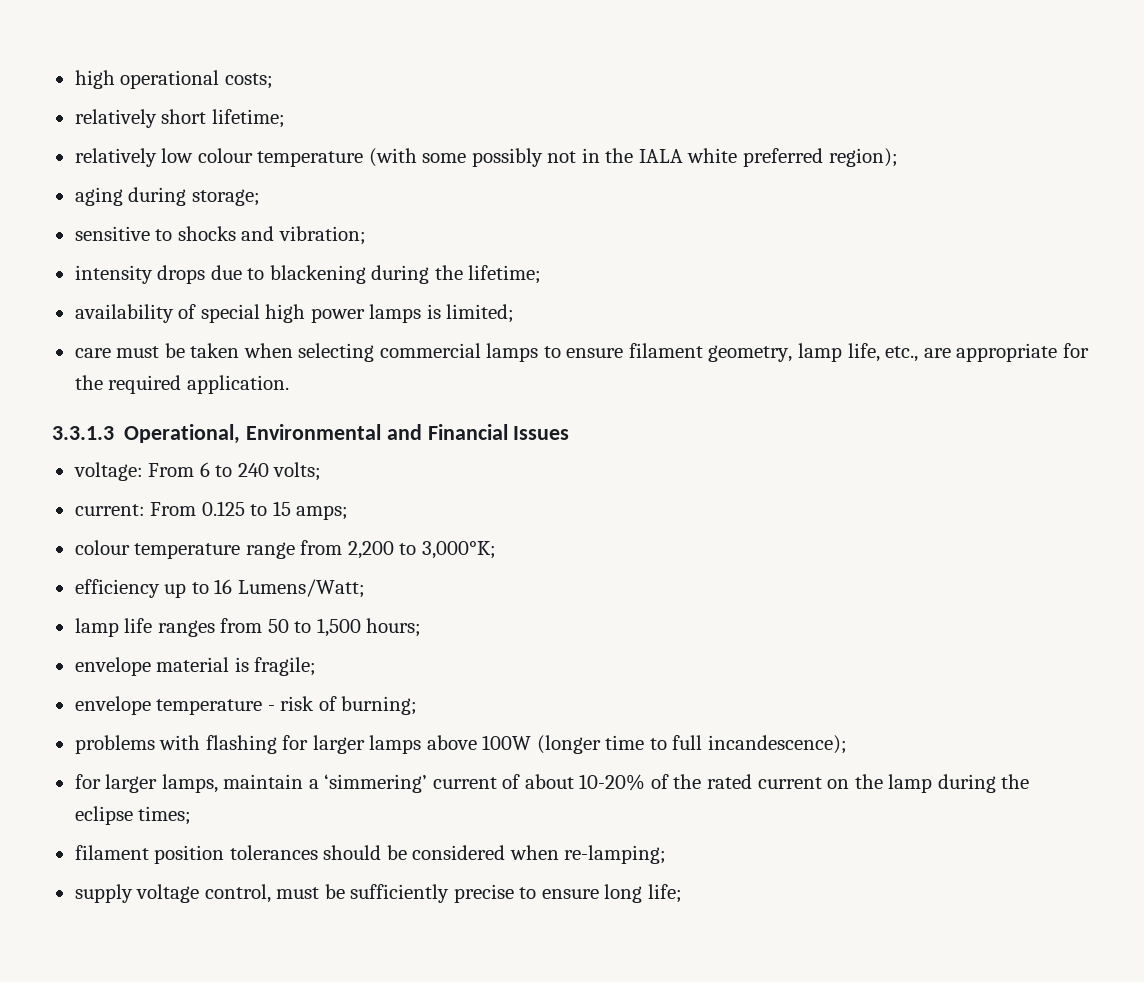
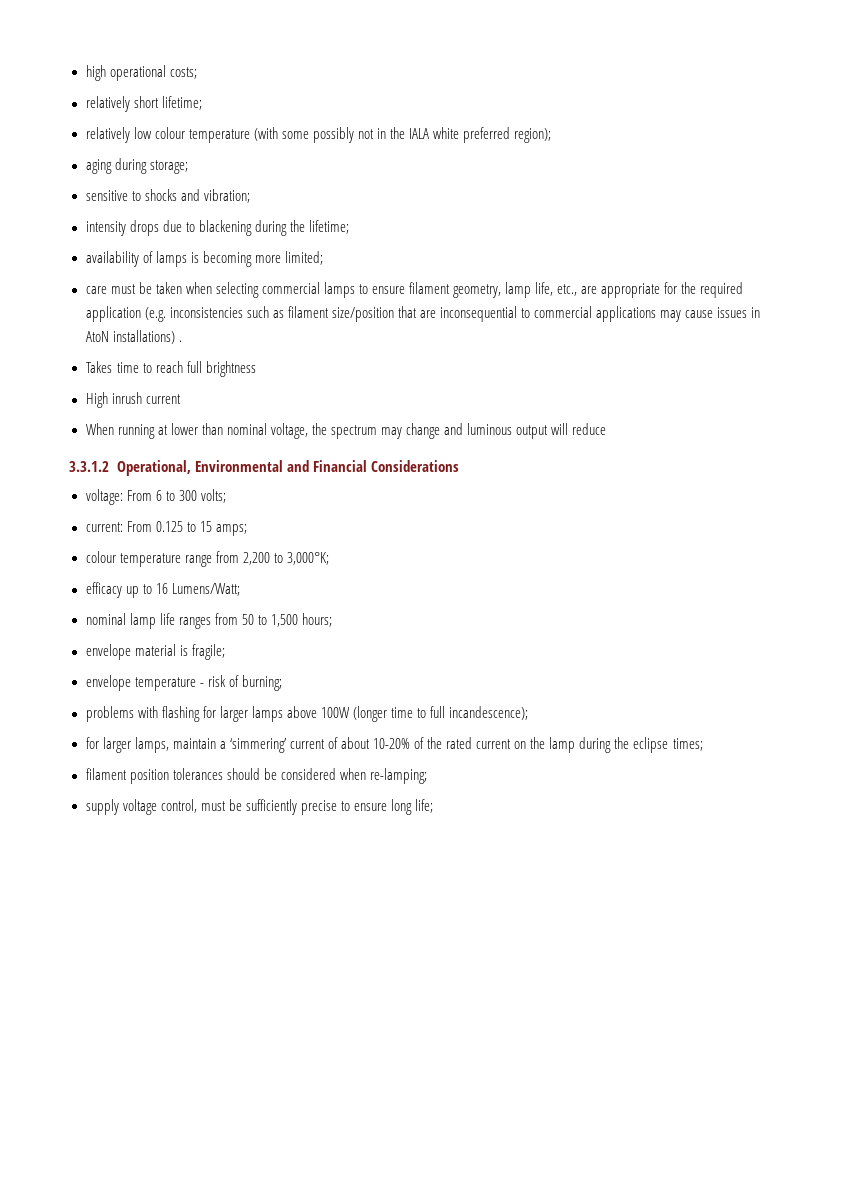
- availability of special high power lamps is limited;
+ availability of lamps is becoming more limited;
- care must be taken when selecting commercial lamps to ensure filament geometry, lamp life, etc., are appropriate for the required application.
- 3.3.1.3 Operational, Environmental and Financial Issues
+ care must be taken when selecting commercial lamps to ensure filament geometry, lamp life, etc., are appropriate for the required application (e.g. inconsistencies such as filament size/position that are inconsequential to commercial applications may cause issues in AtoN installations) .
+ Takes time to reach full brightness
+ High inrush current
+ When running at lower than nominal voltage, the spectrum may change and luminous output will reduce
+ 3.3.1.2 Operational, Environmental and Financial Considerations
- voltage: From 6 to 240 volts;
+ voltage: From 6 to 300 volts;
- efficiency up to 16 Lumens/Watt;
+ efficacy up to 16 Lumens/Watt;
- lamp life ranges from 50 to 1,500 hours;
+ nominal lamp life ranges from 50 to 1,500 hours;

